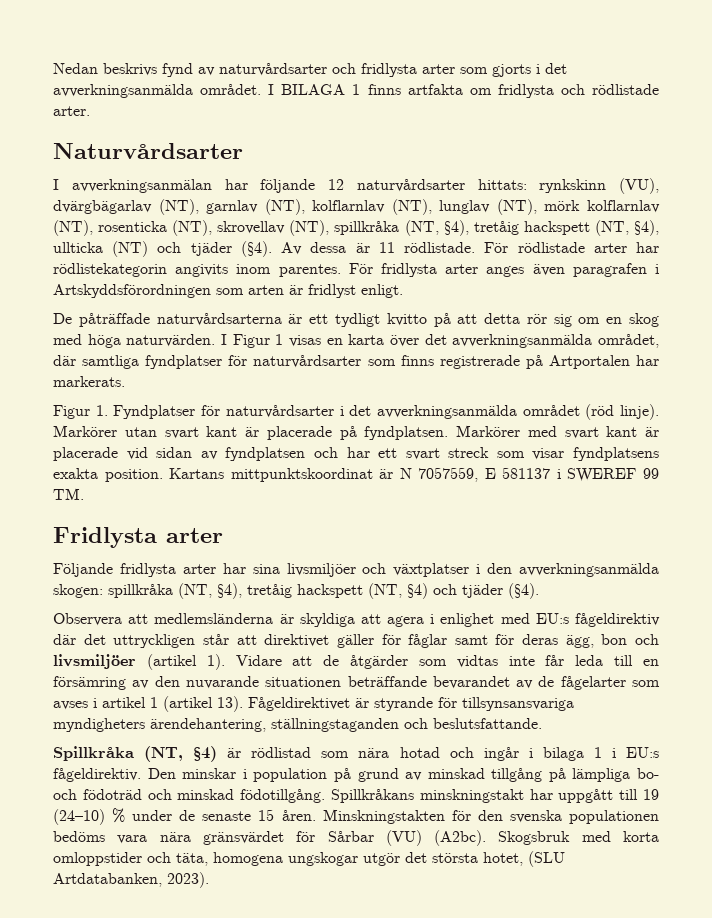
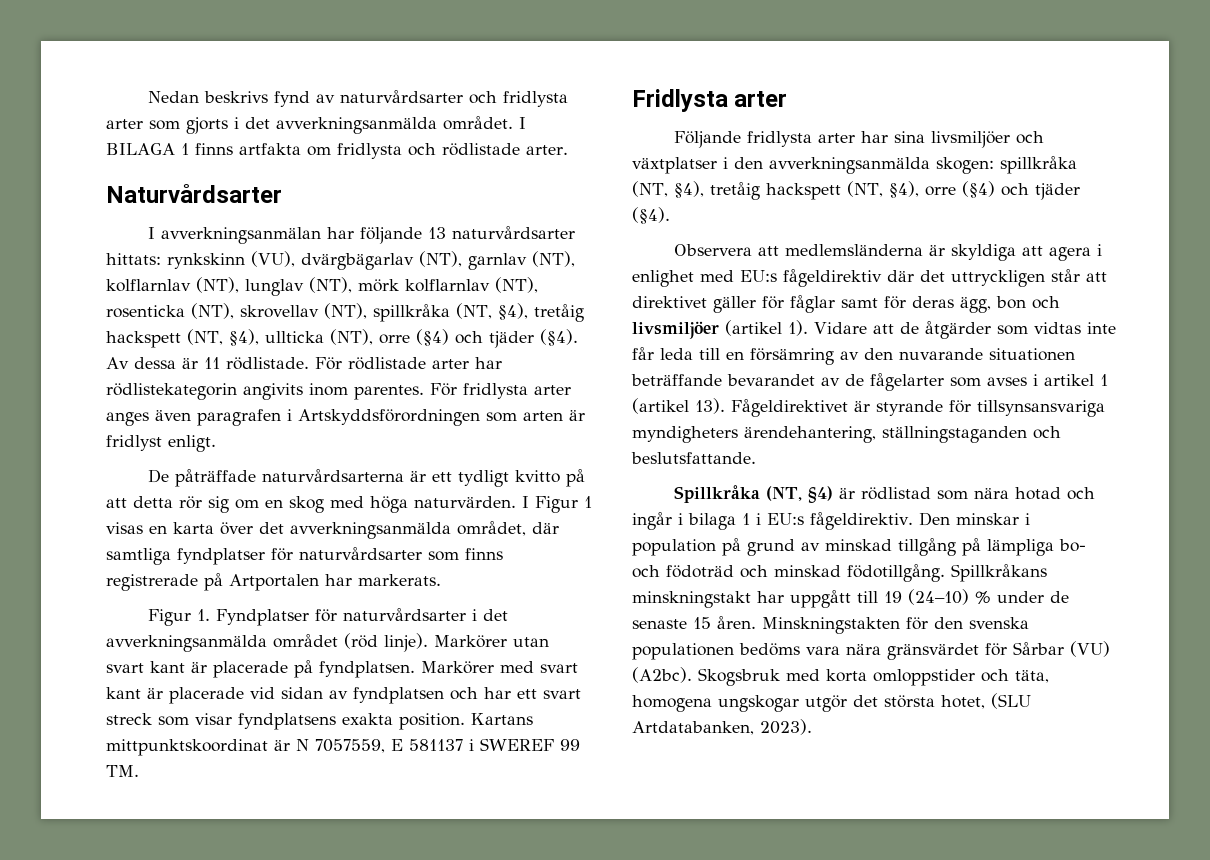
- I avverkningsanmälan har följande 12 naturvårdsarter hittats: rynkskinn (VU), dvärgbägarlav (NT), garnlav (NT), kolflarnlav (NT), lunglav (NT), mörk kolflarnlav (NT), rosenticka (NT), skrovellav (NT), spillkråka (NT, §4), tretåig hackspett (NT, §4), ullticka (NT) och tjäder (§4).
+ I avverkningsanmälan har följande 13 naturvårdsarter hittats: rynkskinn (VU), dvärgbägarlav (NT), garnlav (NT), kolflarnlav (NT), lunglav (NT), mörk kolflarnlav (NT), rosenticka (NT), skrovellav (NT), spillkråka (NT, §4), tretåig hackspett (NT, §4), ullticka (NT), orre (§4) och tjäder (§4).
- Följande fridlysta arter har sina livsmiljöer och växtplatser i den avverkningsanmälda skogen: spillkråka (NT, §4), tretåig hackspett (NT, §4) och tjäder (§4).
+ Följande fridlysta arter har sina livsmiljöer och växtplatser i den avverkningsanmälda skogen: spillkråka (NT, §4), tretåig hackspett (NT, §4), orre (§4) och tjäder (§4).

